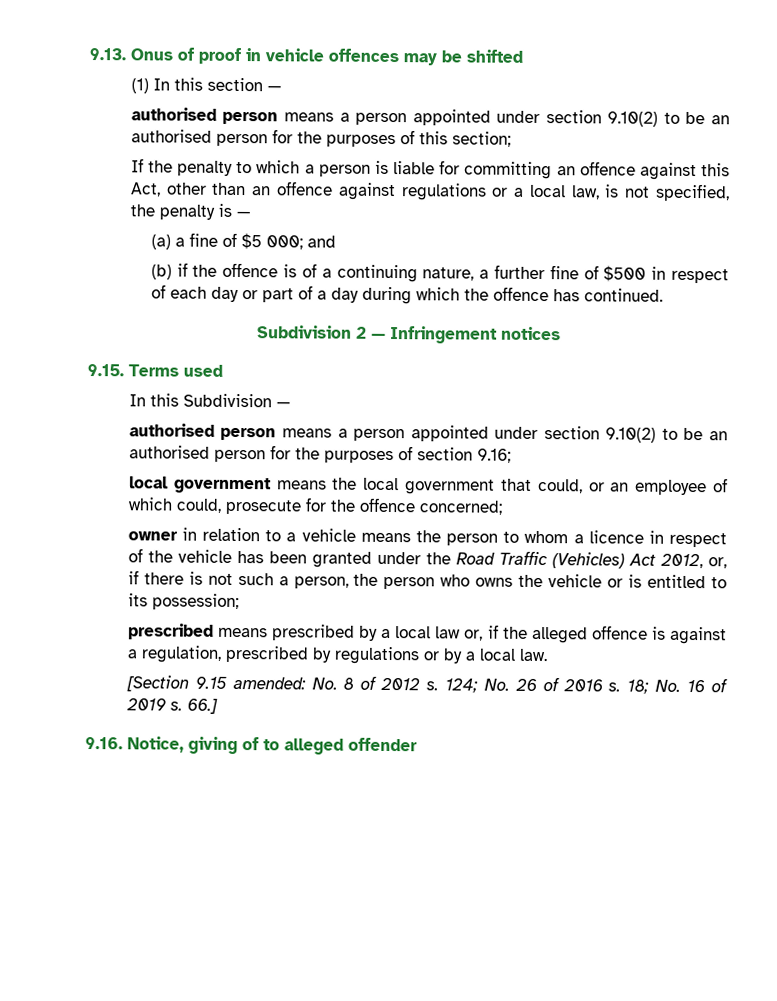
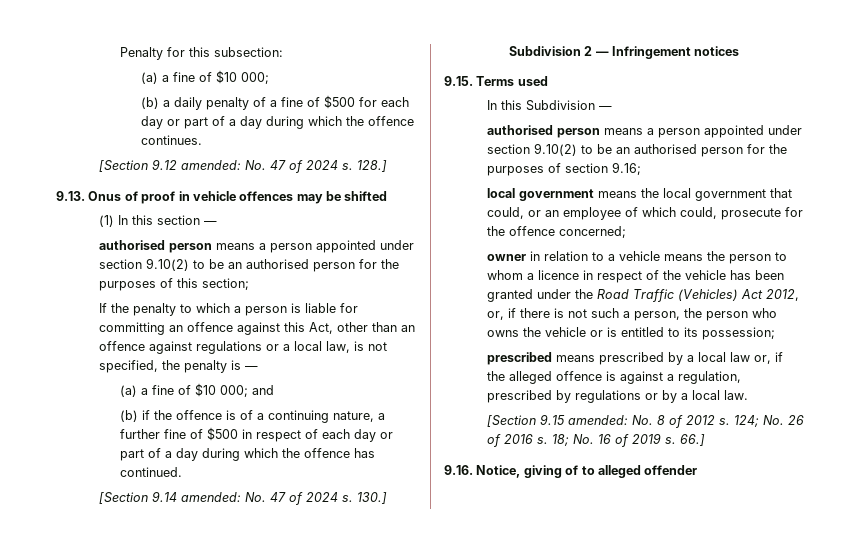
+ Penalty for this subsection:
+ (a) a fine of $10 000;
+ (b) a daily penalty of a fine of $500 for each day or part of a day during which the offence continues.
+ [Section 9.12 amended: No. 47 of 2024 s. 128.]
- (a) a fine of $5 000; and
+ (a) a fine of $10 000; and
+ [Section 9.14 amended: No. 47 of 2024 s. 130.]

